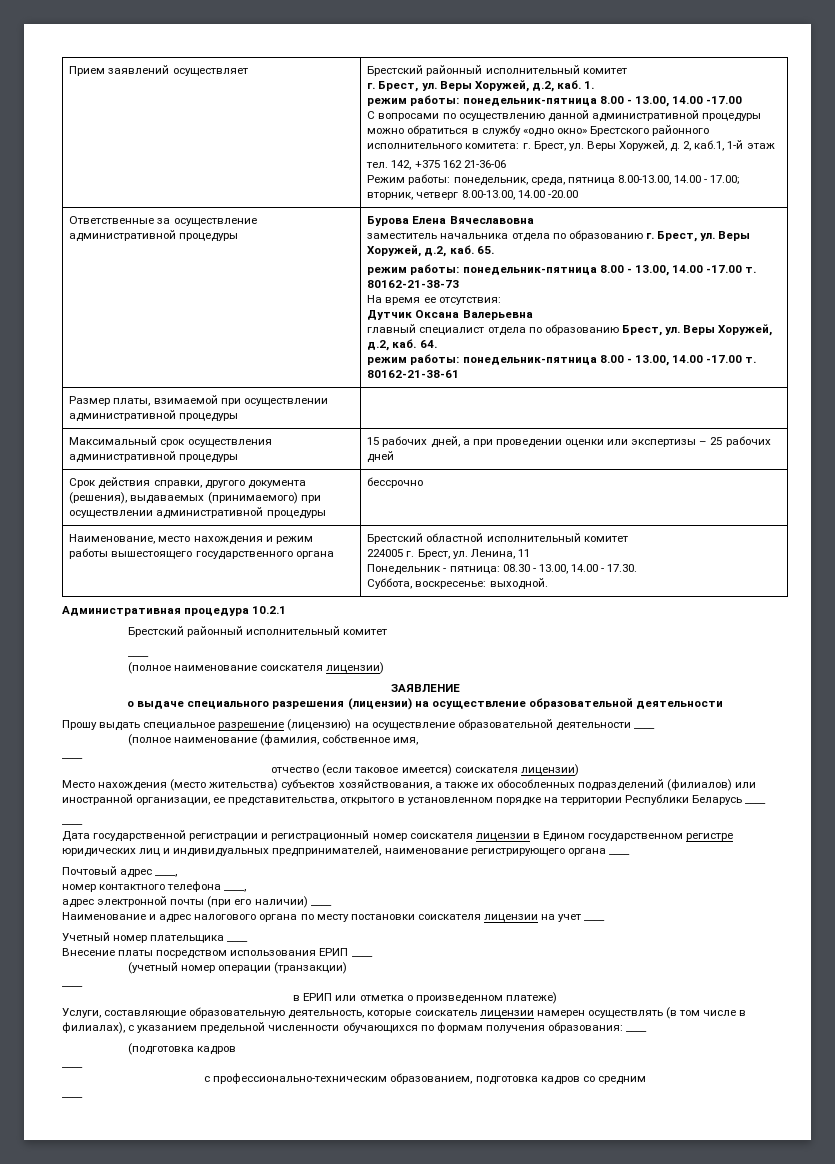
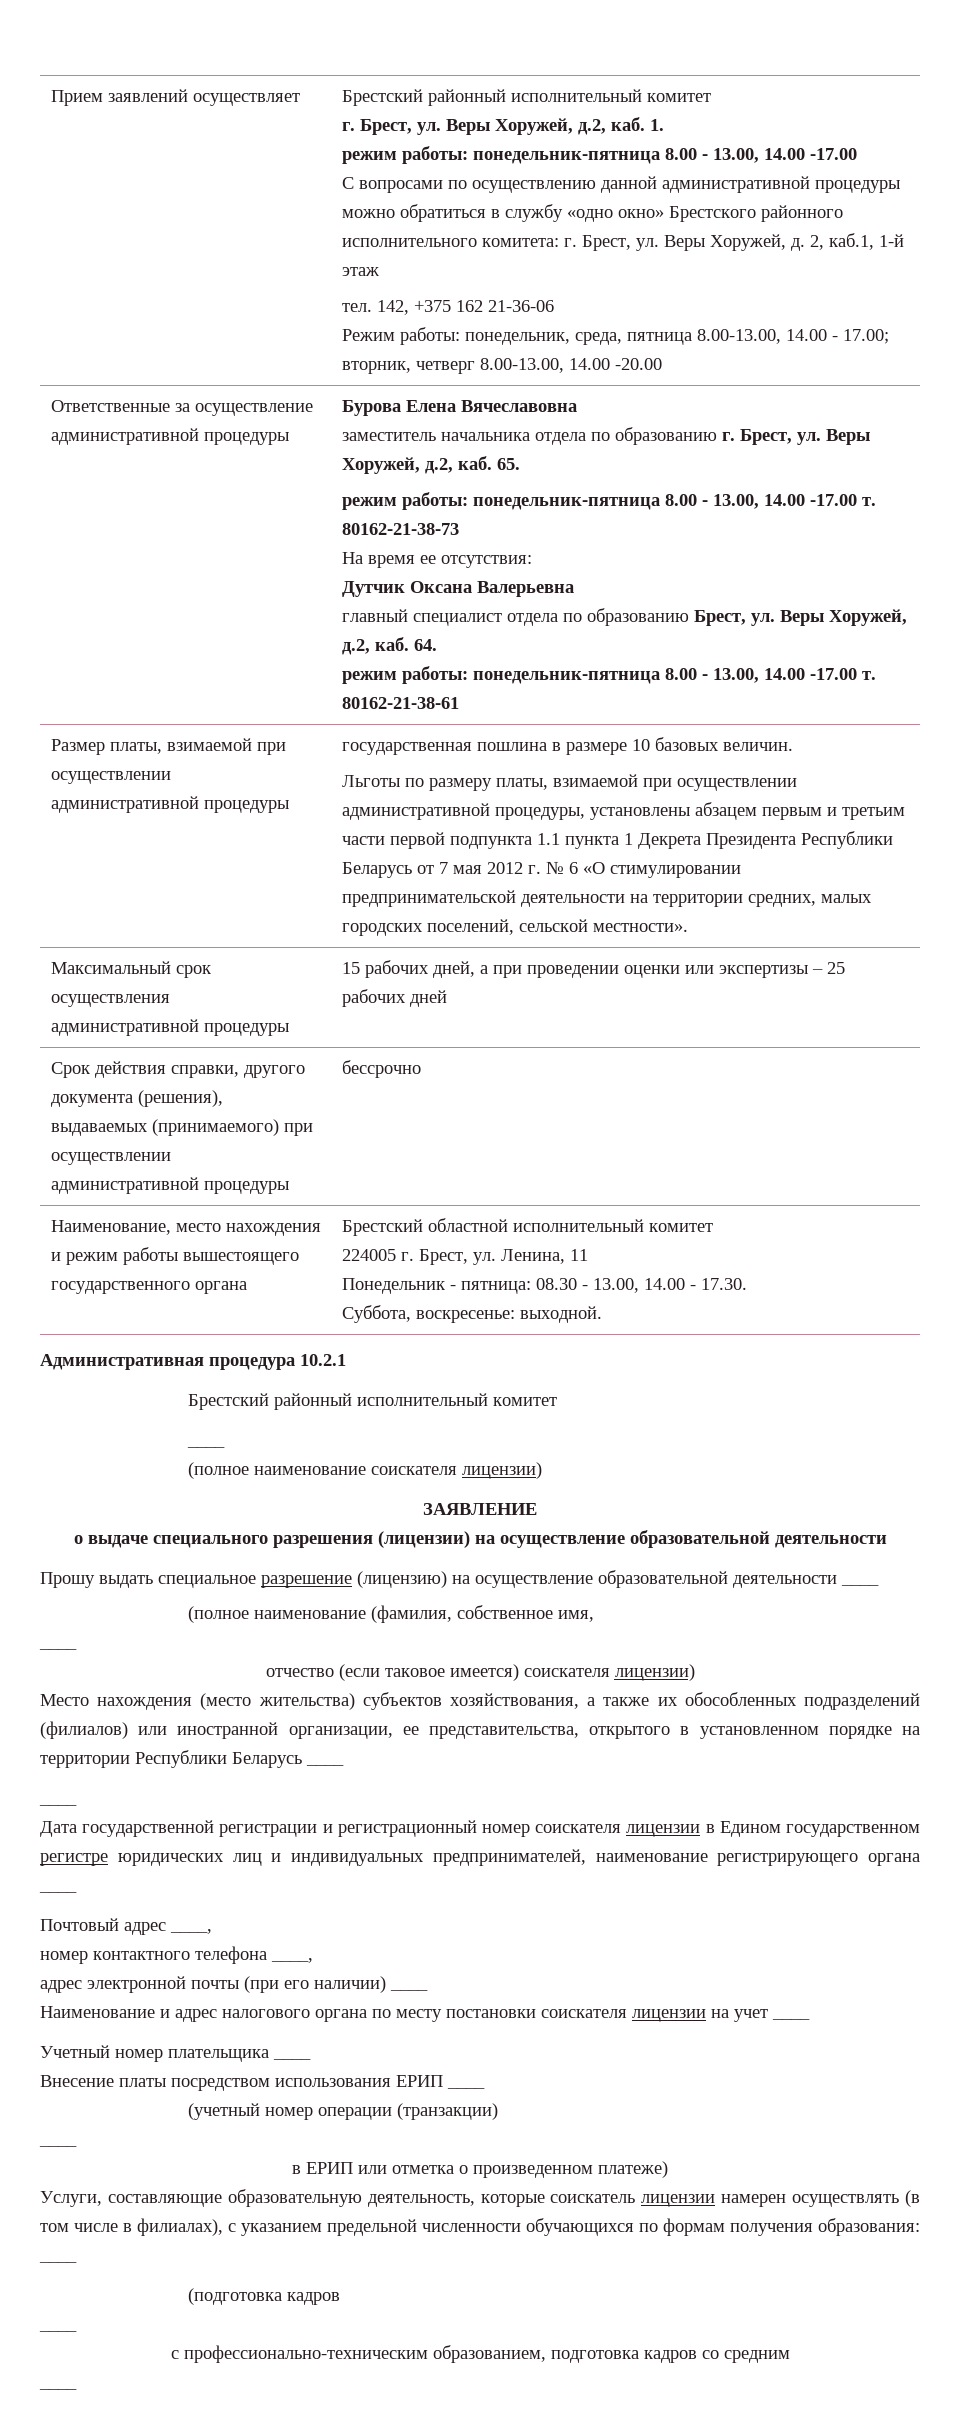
+ государственная пошлина в размере 10 базовых величин.
+ Льготы по размеру платы, взимаемой при осуществлении административной процедуры, установлены абзацем первым и третьим части первой подпункта 1.1 пункта 1 Декрета Президента Республики Беларусь от 7 мая 2012 г. № 6 «О стимулировании предпринимательской деятельности на территории средних, малых городских поселений, сельской местности».

